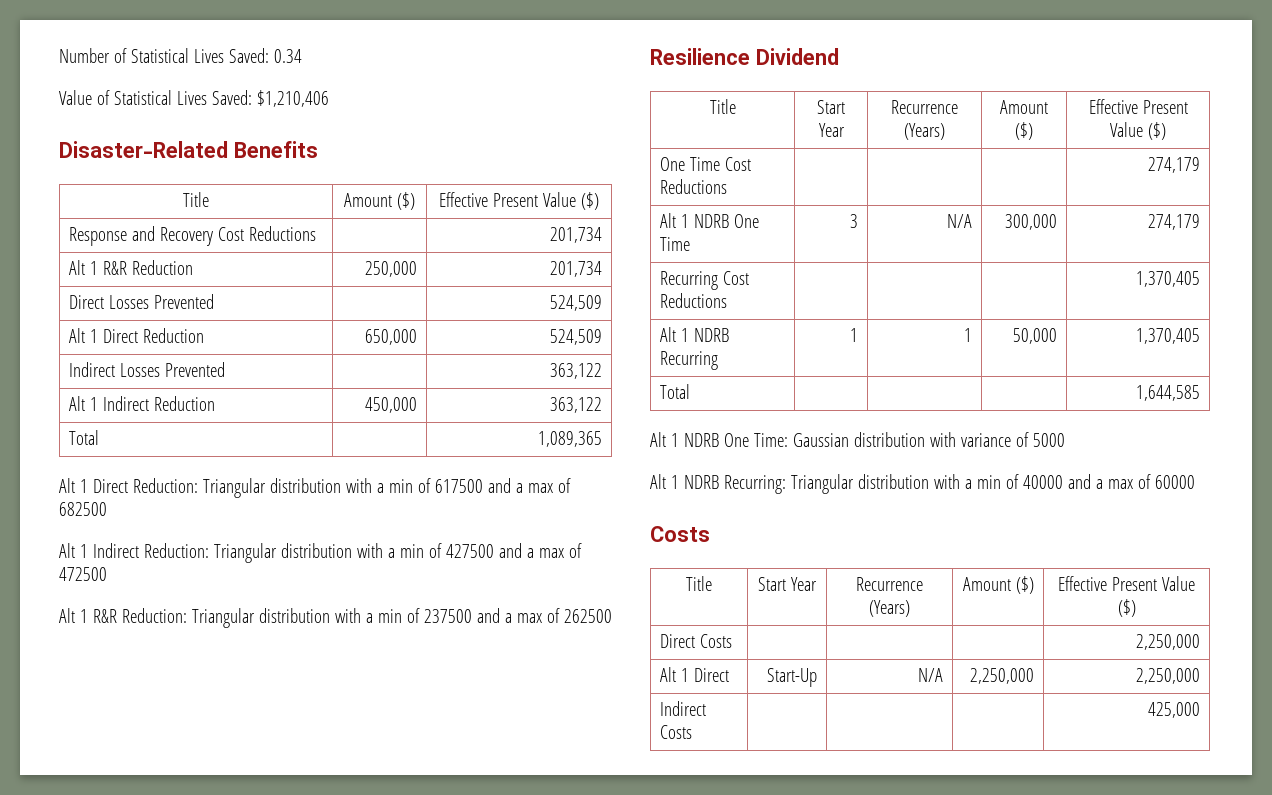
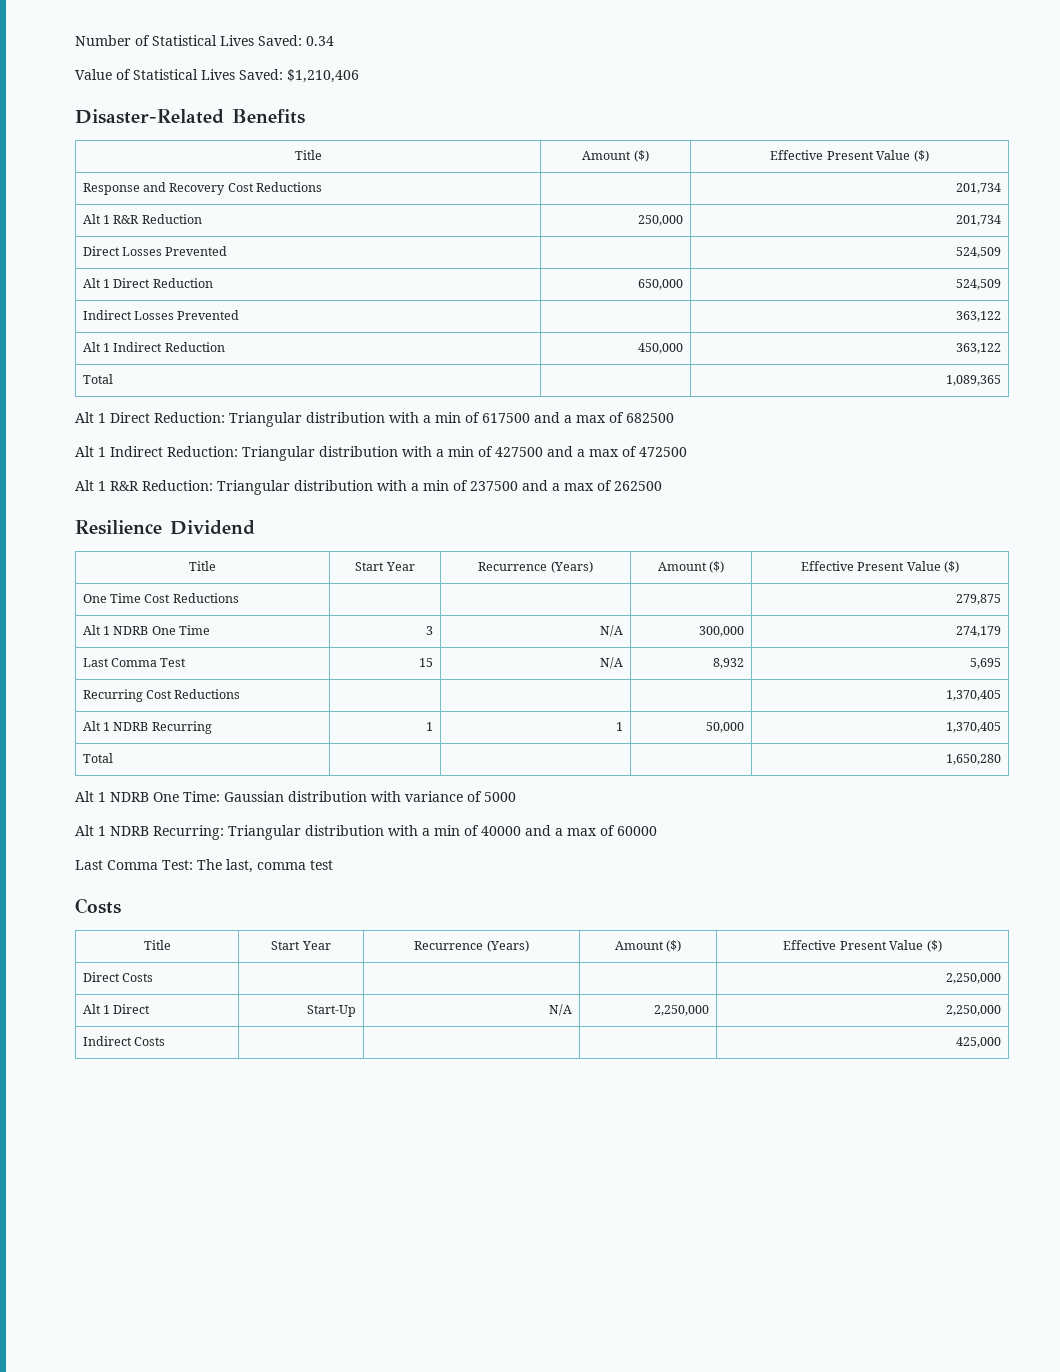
- One Time Cost Reductions | | | | 274,179
+ One Time Cost Reductions | | | | 279,875
+ Last Comma Test | 15 | N/A | 8,932 | 5,695
- Total | | | | 1,644,585
+ Total | | | | 1,650,280
+ Last Comma Test: The last, comma test

